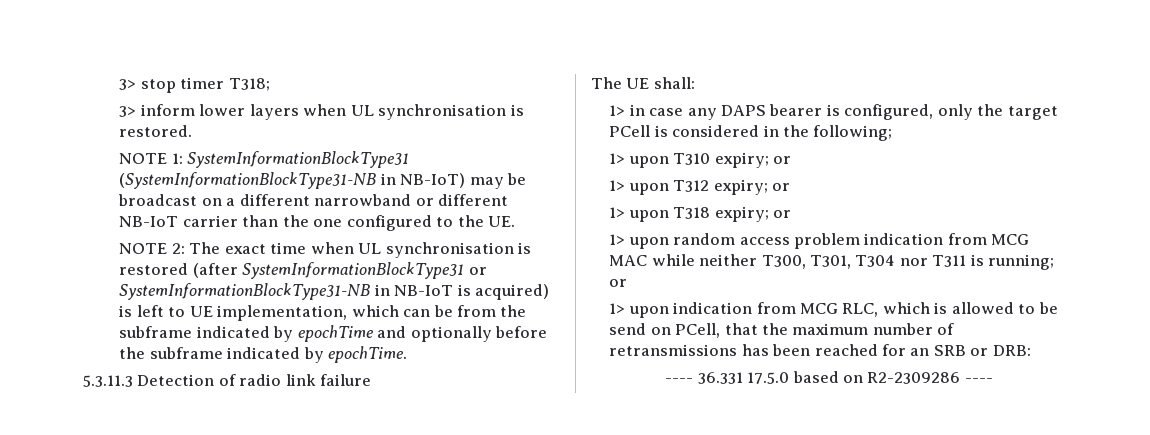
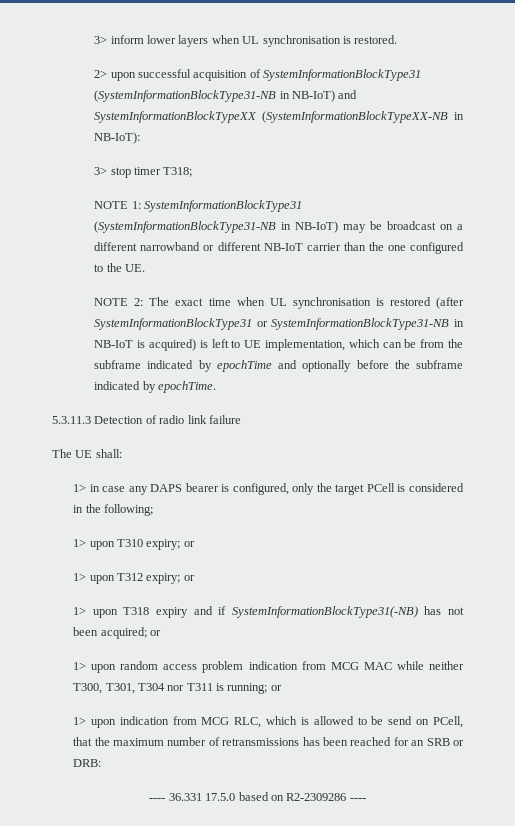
- 3> stop timer T318;
+ 2> upon successful acquisition of SystemInformationBlockType31 (SystemInformationBlockType31-NB in NB-IoT) and SystemInformationBlockTypeXX (SystemInformationBlockTypeXX-NB in NB-IoT):
+ 3> stop timer T318;
- 1> upon T318 expiry; or
+ 1> upon T318 expiry and if SystemInformationBlockType31(-NB) has not been acquired; or

